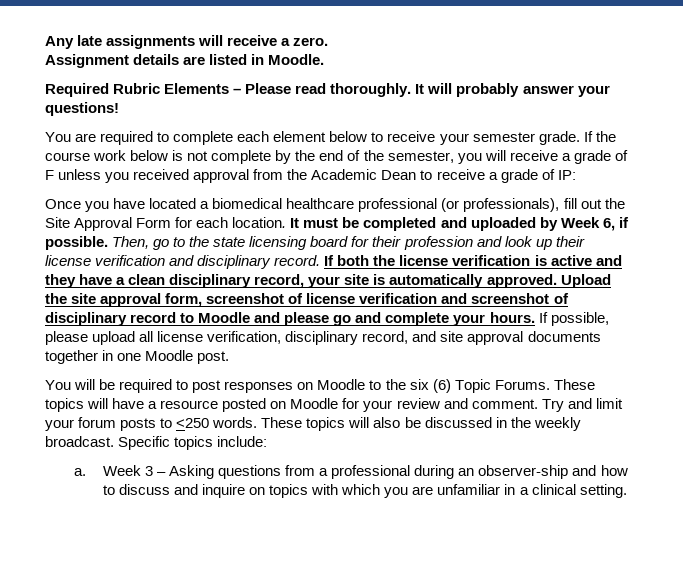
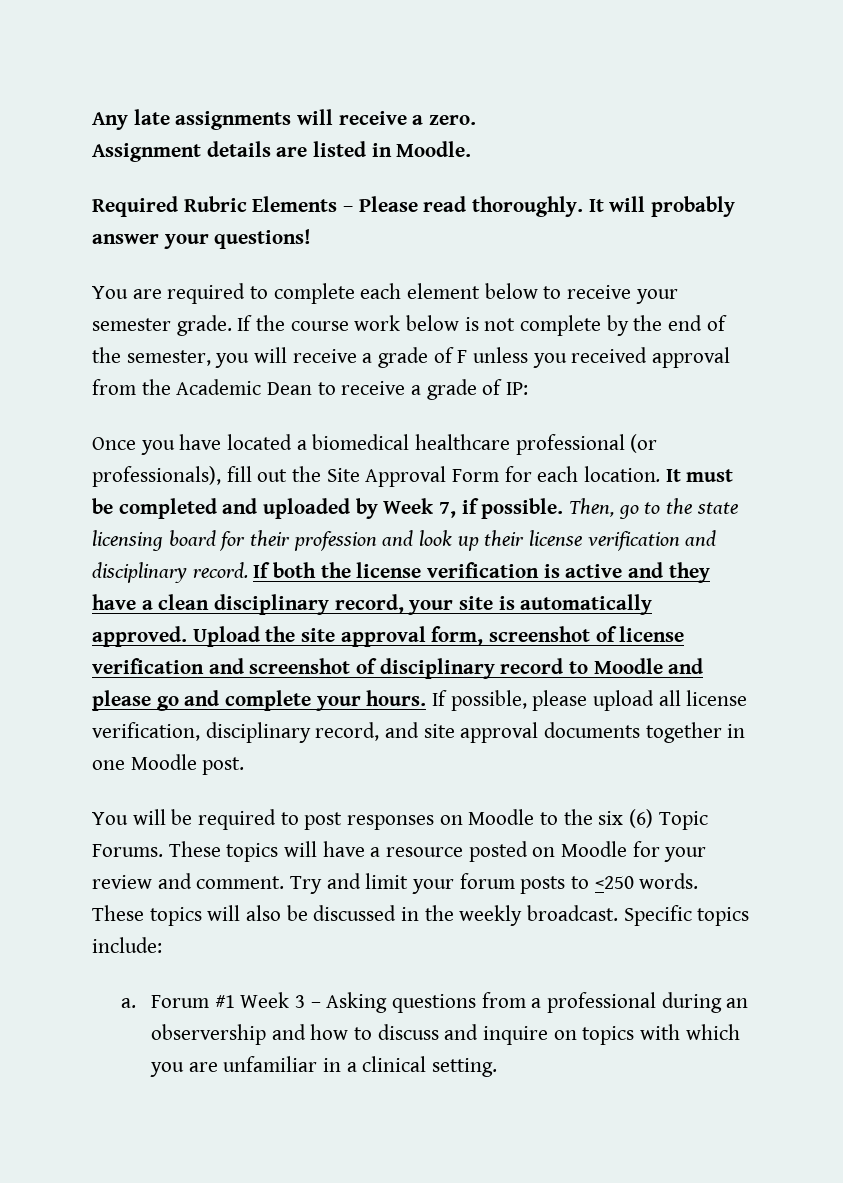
- It must be completed and uploaded by Week 6, if possible.
+ It must be completed and uploaded by Week 7, if possible.
- Week 3 – Asking questions from a professional during an observer-ship and how to discuss and inquire on topics with which you are unfamiliar in a clinical setting.
+ Forum #1 Week 3 – Asking questions from a professional during an observership and how to discuss and inquire on topics with which you are unfamiliar in a clinical setting.

